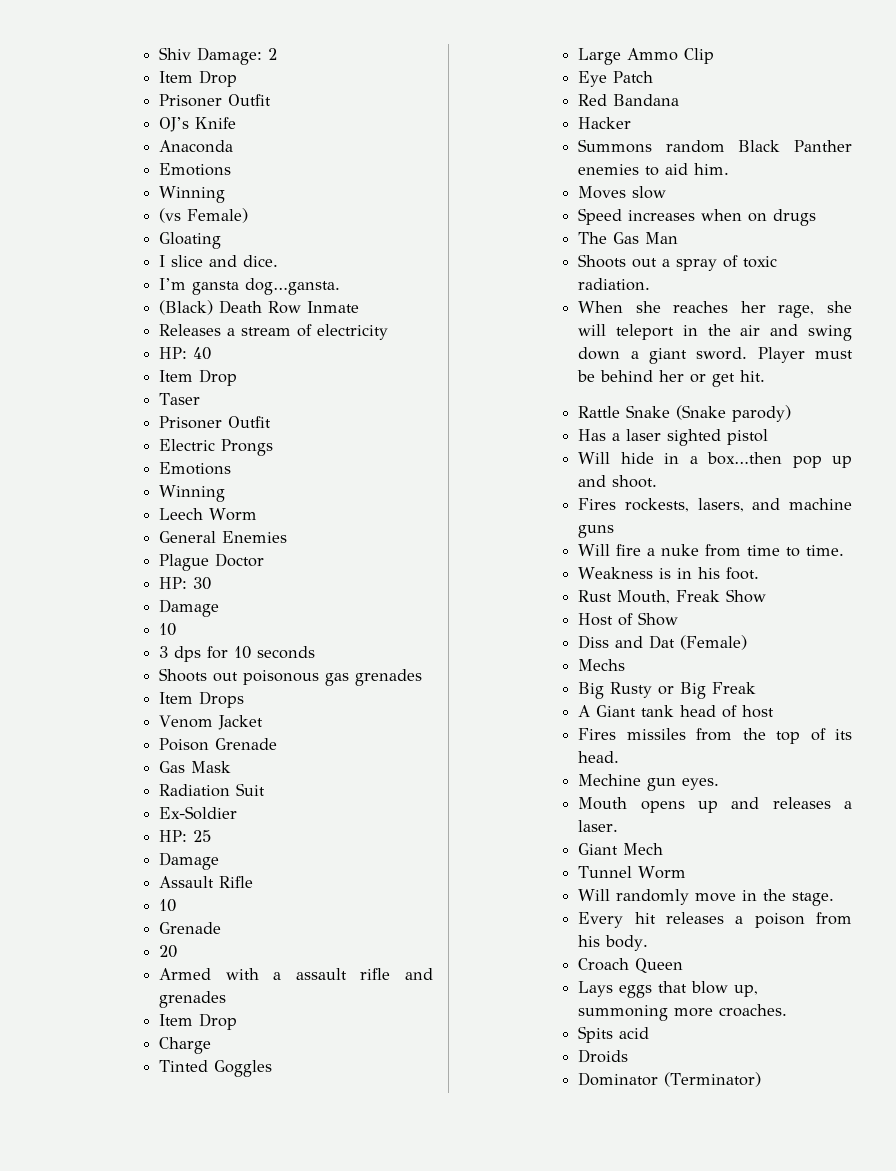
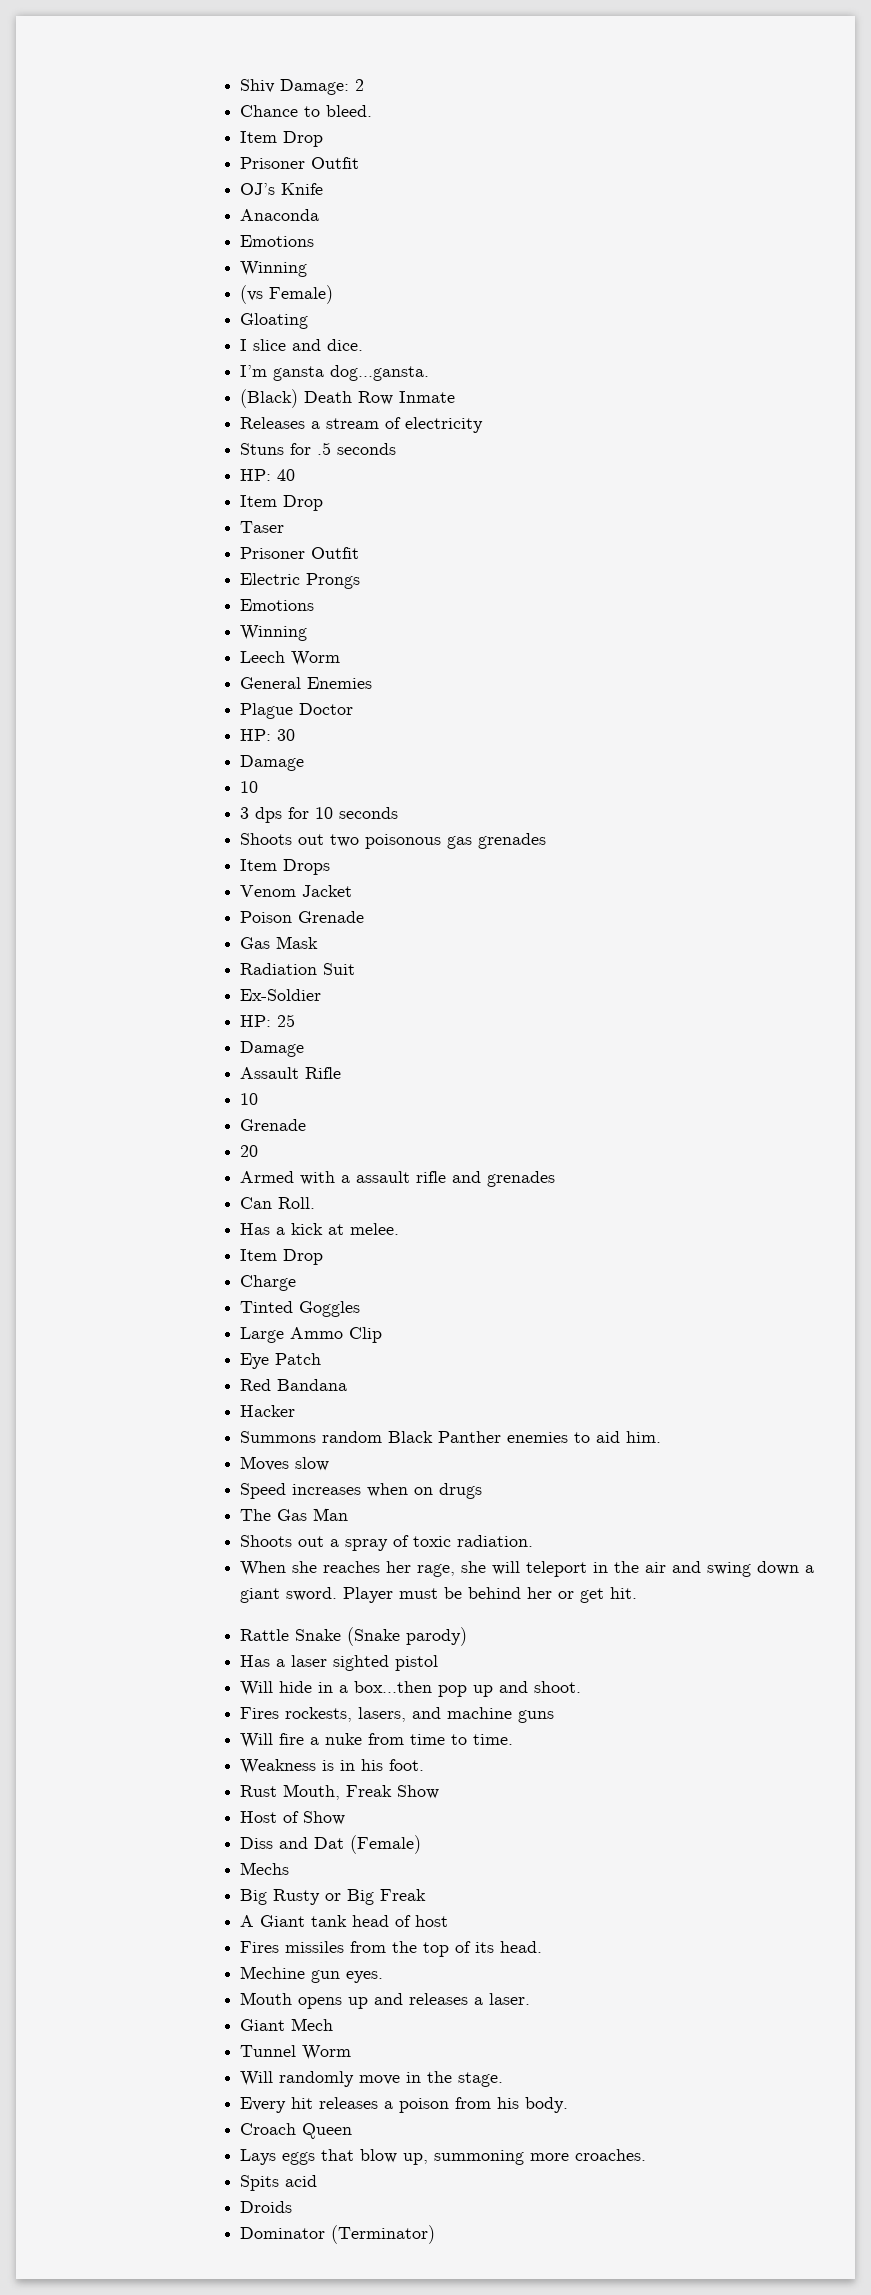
+ Chance to bleed.
+ Stuns for .5 seconds
- Shoots out poisonous gas grenades
+ Shoots out two poisonous gas grenades
+ Can Roll.
+ Has a kick at melee.

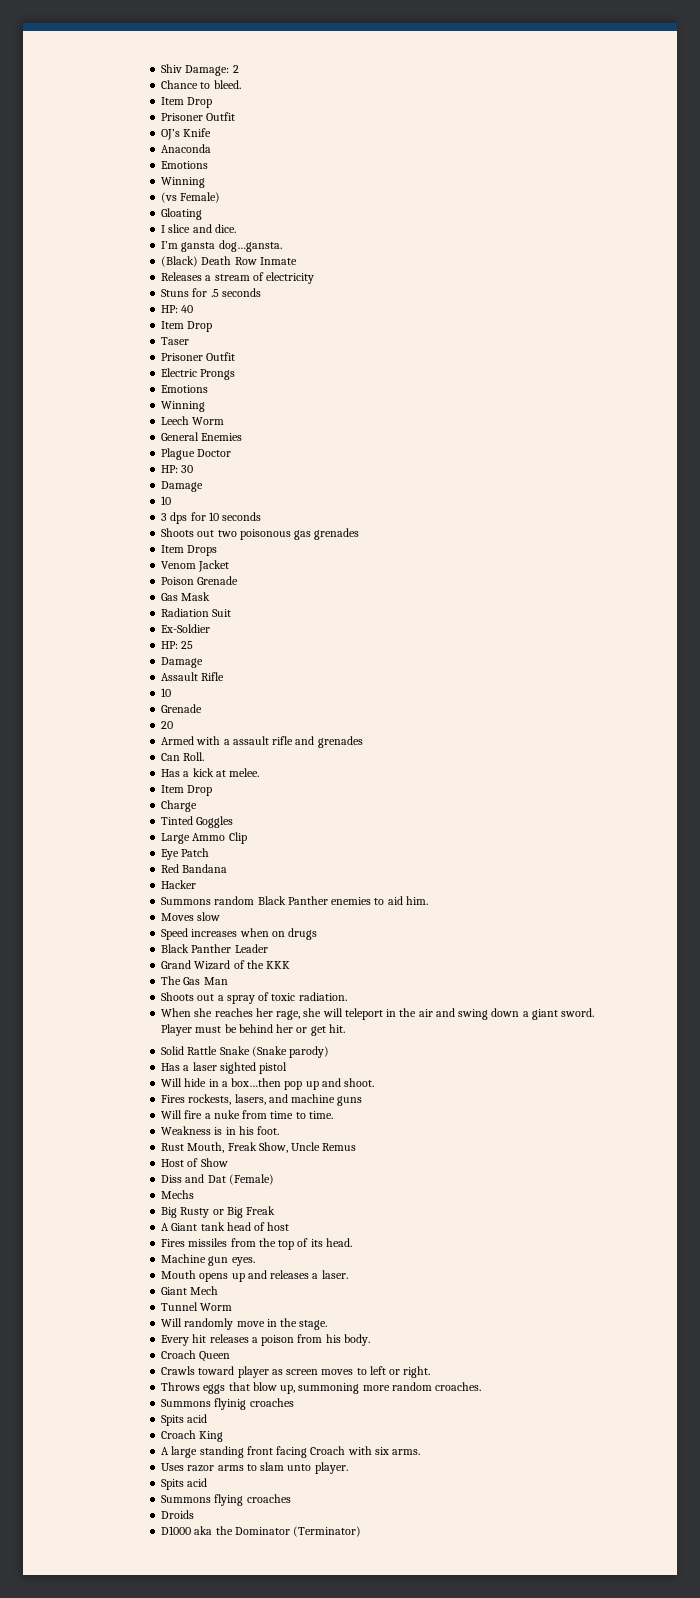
+ Black Panther Leader
+ Grand Wizard of the KKK
- Rattle Snake (Snake parody)
+ Solid Rattle Snake (Snake parody)
- Rust Mouth, Freak Show
+ Rust Mouth, Freak Show, Uncle Remus
- Mechine gun eyes.
+ Machine gun eyes.
- Lays eggs that blow up, summoning more croaches.
+ Crawls toward player as screen moves to left or right.
+ Throws eggs that blow up, summoning more random croaches.
+ Summons flyinig croaches
  Spits acid
+ Croach King
+ A large standing front facing Croach with six arms.
+ Uses razor arms to slam unto player.
+ Spits acid
+ Summons flying croaches
  Droids
- Dominator (Terminator)
+ D1000 aka the Dominator (Terminator)

